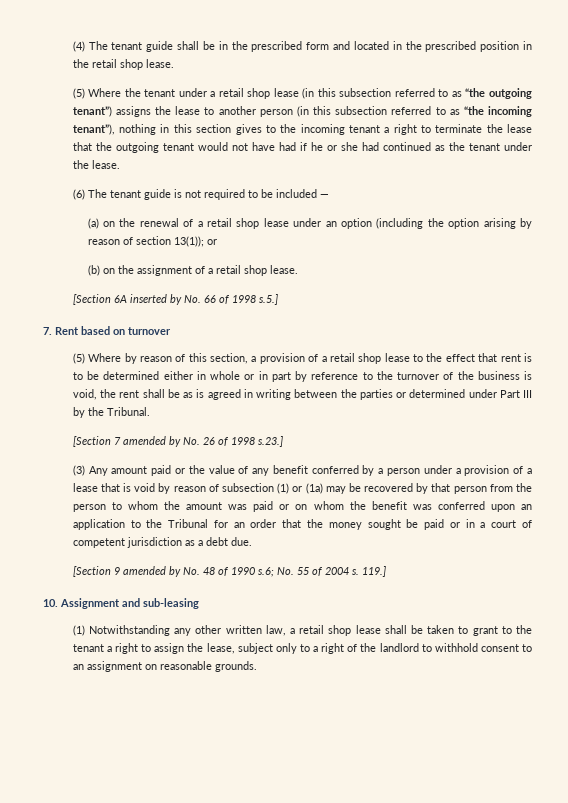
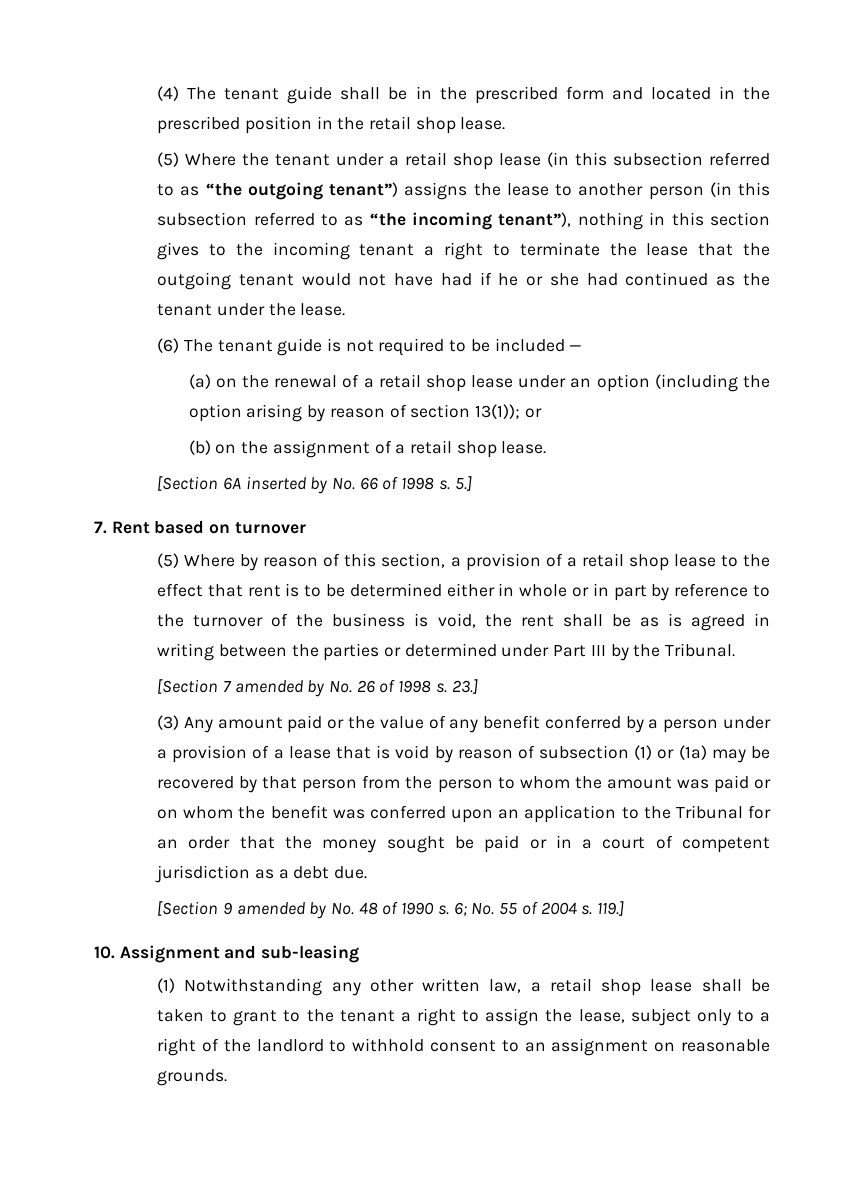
- [Section 6A inserted by No. 66 of 1998 s.5.]
+ [Section 6A inserted by No. 66 of 1998 s. 5.]
- [Section 7 amended by No. 26 of 1998 s.23.]
+ [Section 7 amended by No. 26 of 1998 s. 23.]
- [Section 9 amended by No. 48 of 1990 s.6; No. 55 of 2004 s.
+ [Section 9 amended by No. 48 of 1990 s. 6; No. 55 of 2004 s.

